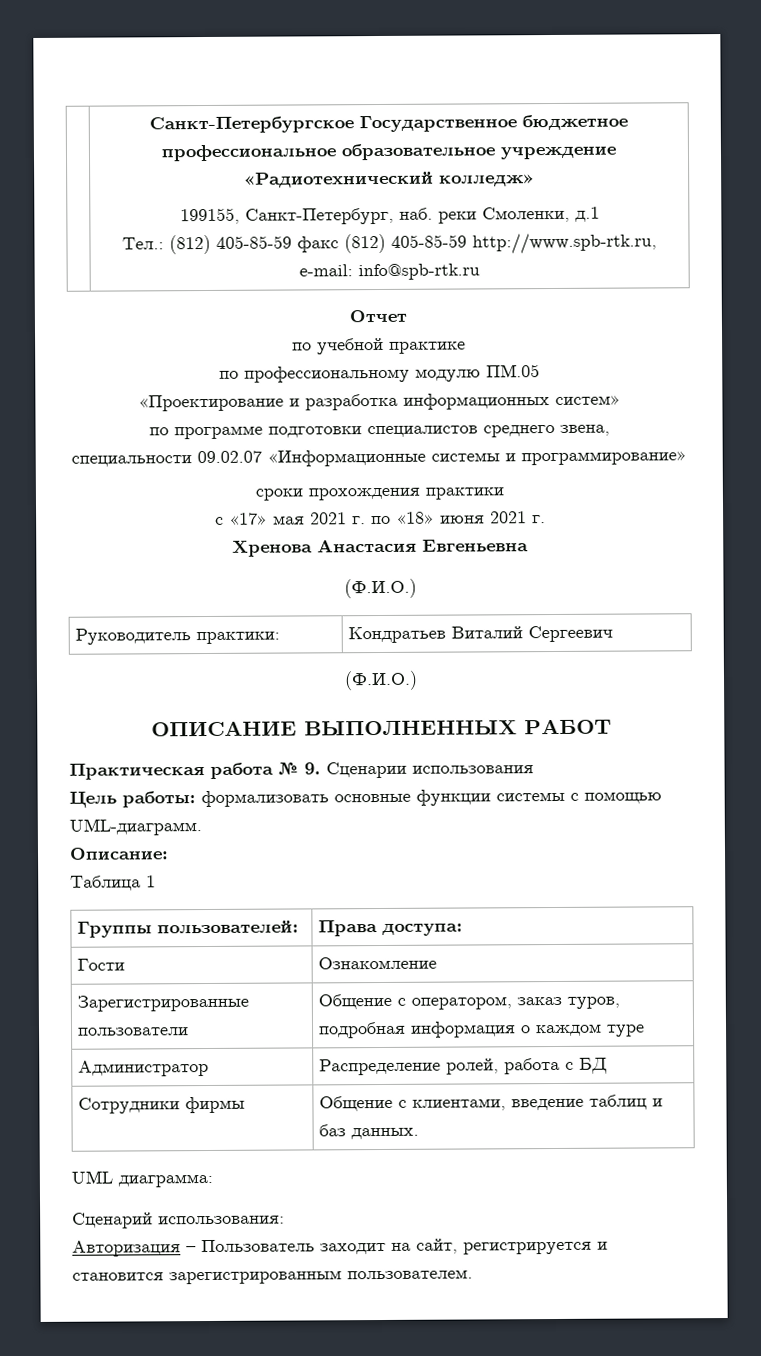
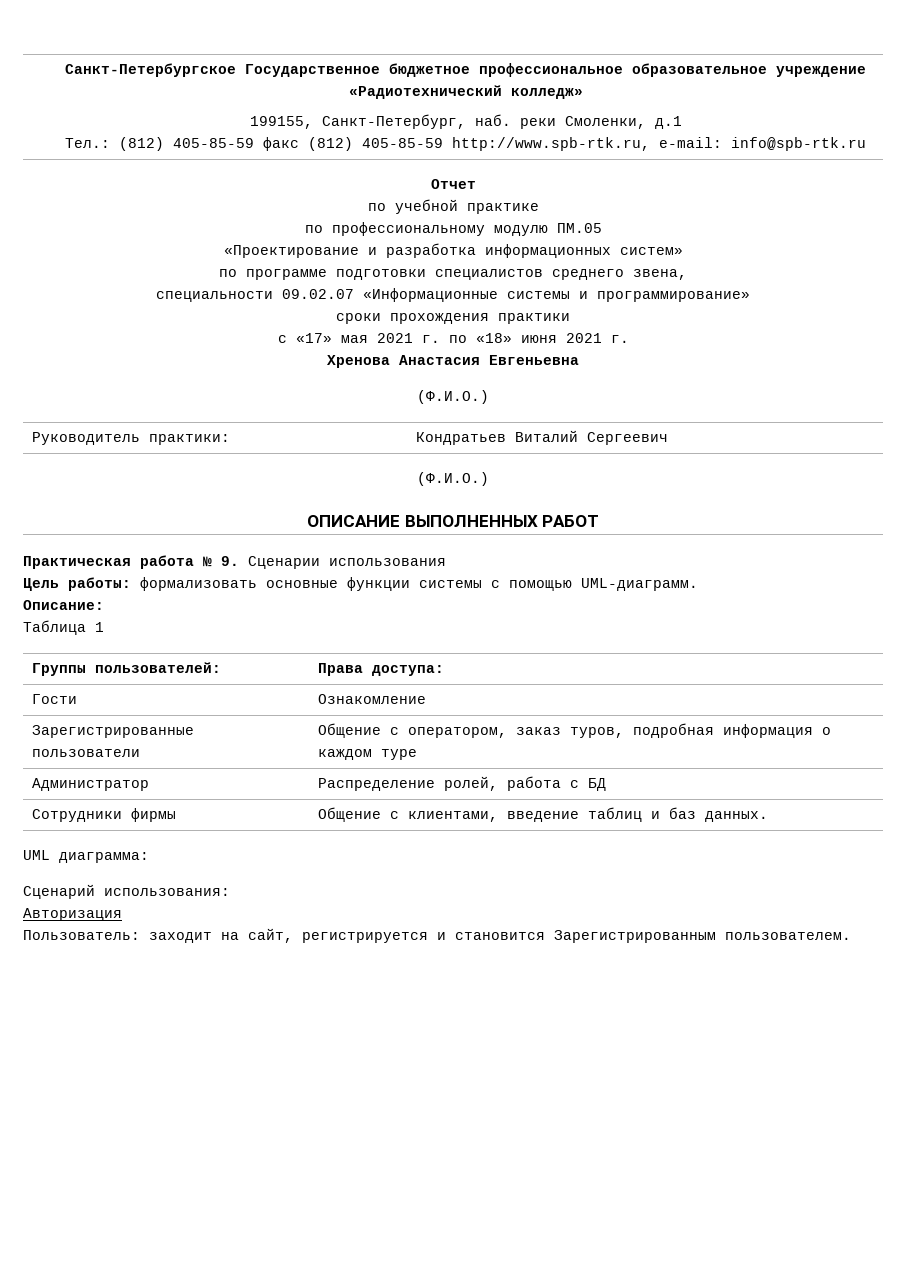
- Авторизация – Пользователь заходит на сайт, регистрируется и становится зарегистрированным пользователем.
+ Авторизация
+ Пользователь: заходит на сайт, регистрируется и становится Зарегистрированным пользователем.

